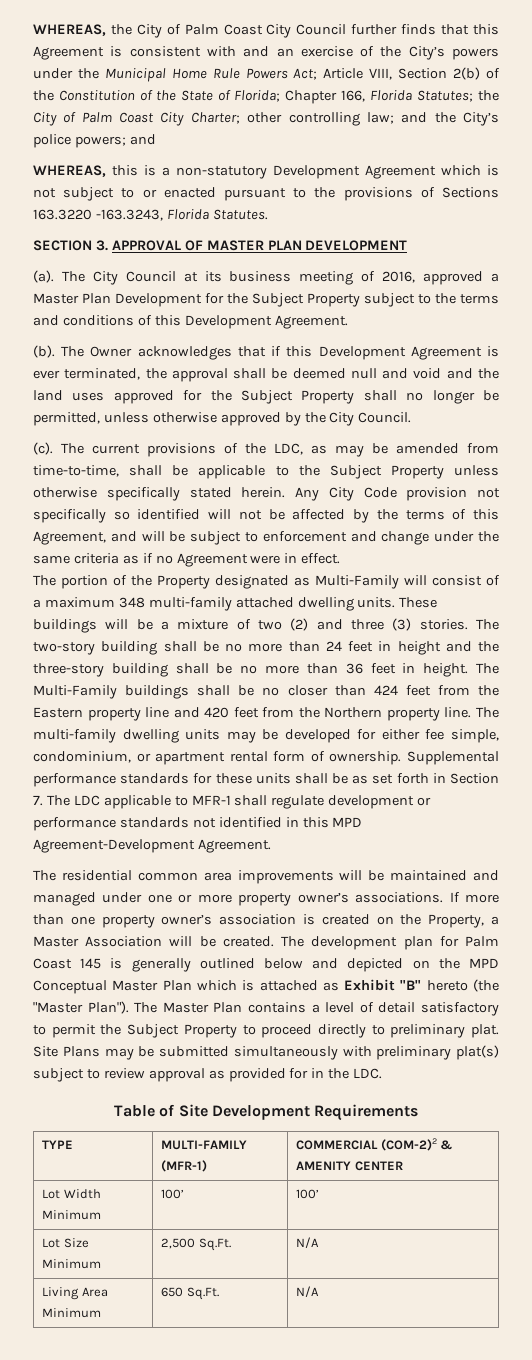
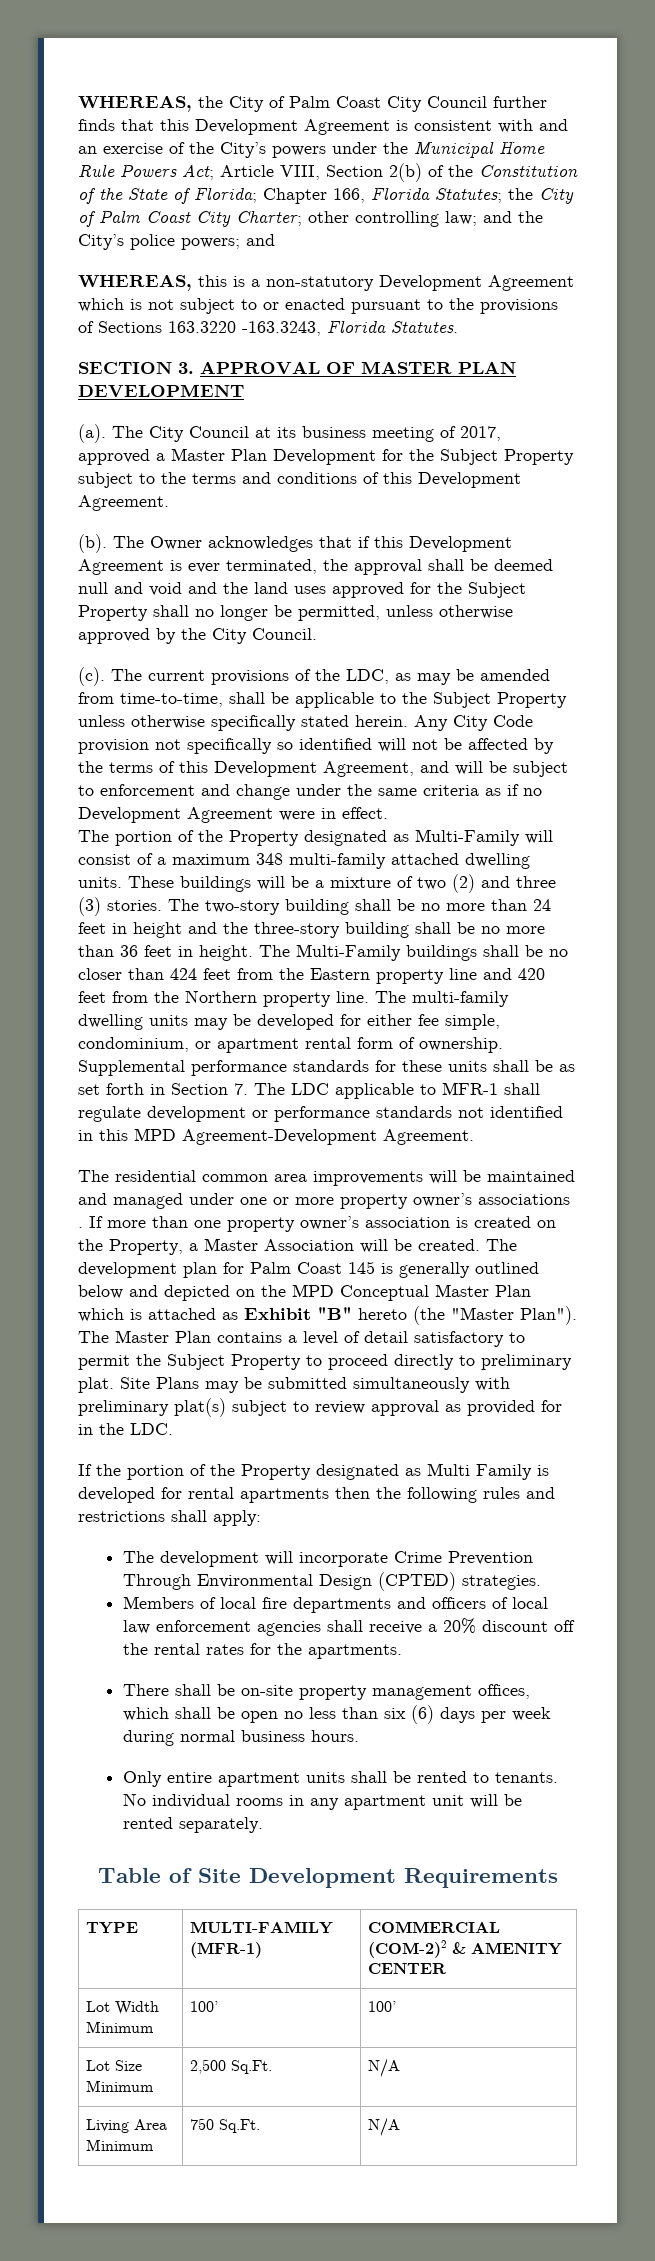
- WHEREAS, the City of Palm Coast City Council further finds that this Agreement is consistent with and an exercise of the City’s powers under the Municipal Home Rule Powers Act;
+ WHEREAS, the City of Palm Coast City Council further finds that this Development Agreement is consistent with and an exercise of the City’s powers under the Municipal Home Rule Powers Act;
- The City Council at its business meeting of 2016, approved a Master Plan Development for the Subject Property subject to the terms and conditions of this Development Agreement.
+ The City Council at its business meeting of 2017, approved a Master Plan Development for the Subject Property subject to the terms and conditions of this Development Agreement.
- Any City Code provision not specifically so identified will not be affected by the terms of this Agreement, and will be subject to enforcement and change under the same criteria as if no Agreement were in effect.
+ Any City Code provision not specifically so identified will not be affected by the terms of this Development Agreement, and will be subject to enforcement and change under the same criteria as if no Development Agreement were in effect.
- The residential common area improvements will be maintained and managed under one or more property owner’s associations.
+ The residential common area improvements will be maintained and managed under one or more property owner’s associations .
+ If the portion of the Property designated as Multi Family is developed for rental apartments then the following rules and restrictions shall apply:
+ The development will incorporate Crime Prevention Through Environmental Design (CPTED) strategies.
+ Members of local fire departments and officers of local law enforcement agencies shall receive a 20% discount off the rental rates for the apartments.
+ There shall be on-site property management offices, which shall be open no less than six (6) days per week during normal business hours.
+ Only entire apartment units shall be rented to tenants. No individual rooms in any apartment unit will be rented separately.
- Living Area Minimum | 650 Sq.Ft. | N/A
+ Living Area Minimum | 750 Sq.Ft. | N/A

